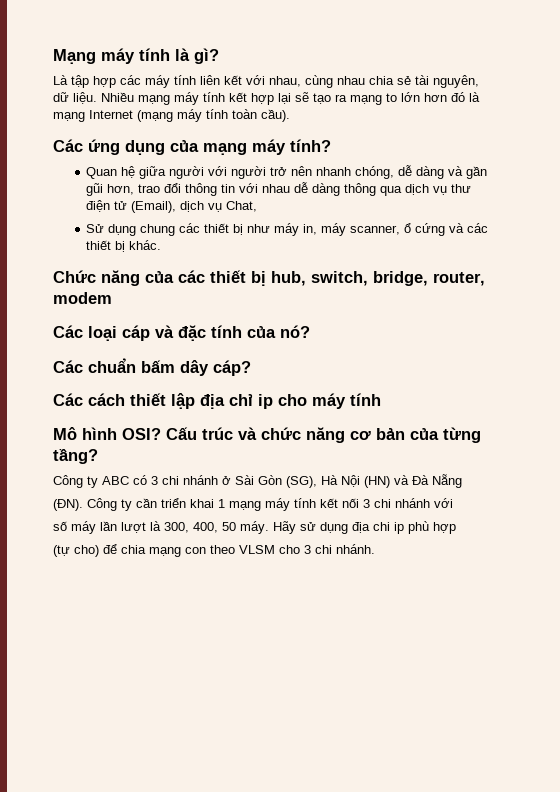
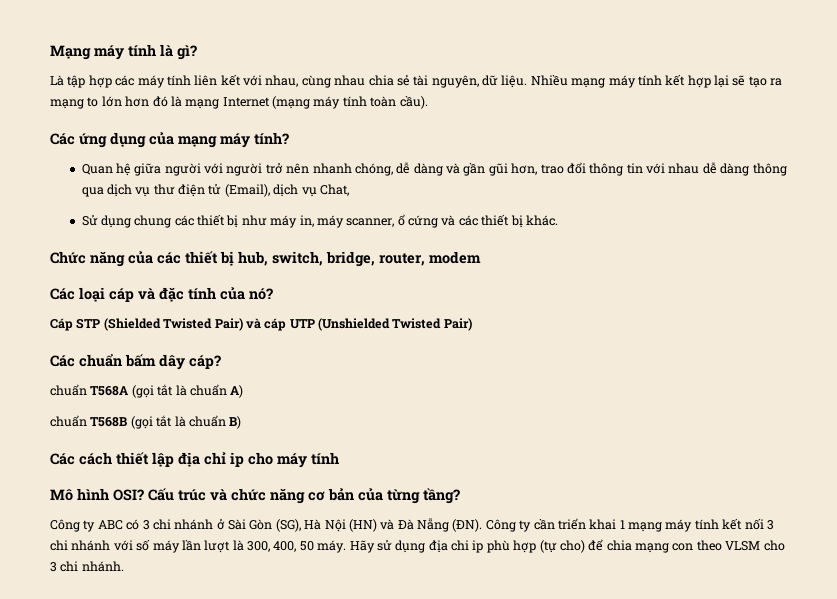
+ Cáp STP (Shielded Twisted Pair) và cáp UTP (Unshielded Twisted Pair)
+ chuẩn T568A (gọi tắt là chuẩn A)
+ chuẩn T568B (gọi tắt là chuẩn B)
- Công ty ABC có 3 chi nhánh ở Sài Gòn (SG), Hà Nội (HN) và Đà Nẵng
- (ĐN). Công ty cần triển khai 1 mạng máy tính kết nối 3 chi nhánh với
- số máy lần lượt là 300, 400, 50 máy.
+ Công ty ABC có 3 chi nhánh ở Sài Gòn (SG), Hà Nội (HN) và Đà Nẵng (ĐN). Công ty cần triển khai 1 mạng máy tính kết nối 3 chi nhánh với số máy lần lượt là 300, 400, 50 máy.
- Hãy sử dụng địa chi ip phù hợp
- (tự cho) để chia mạng con theo VLSM cho 3 chi nhánh.
+ Hãy sử dụng địa chi ip phù hợp (tự cho) để chia mạng con theo VLSM cho 3 chi nhánh.

